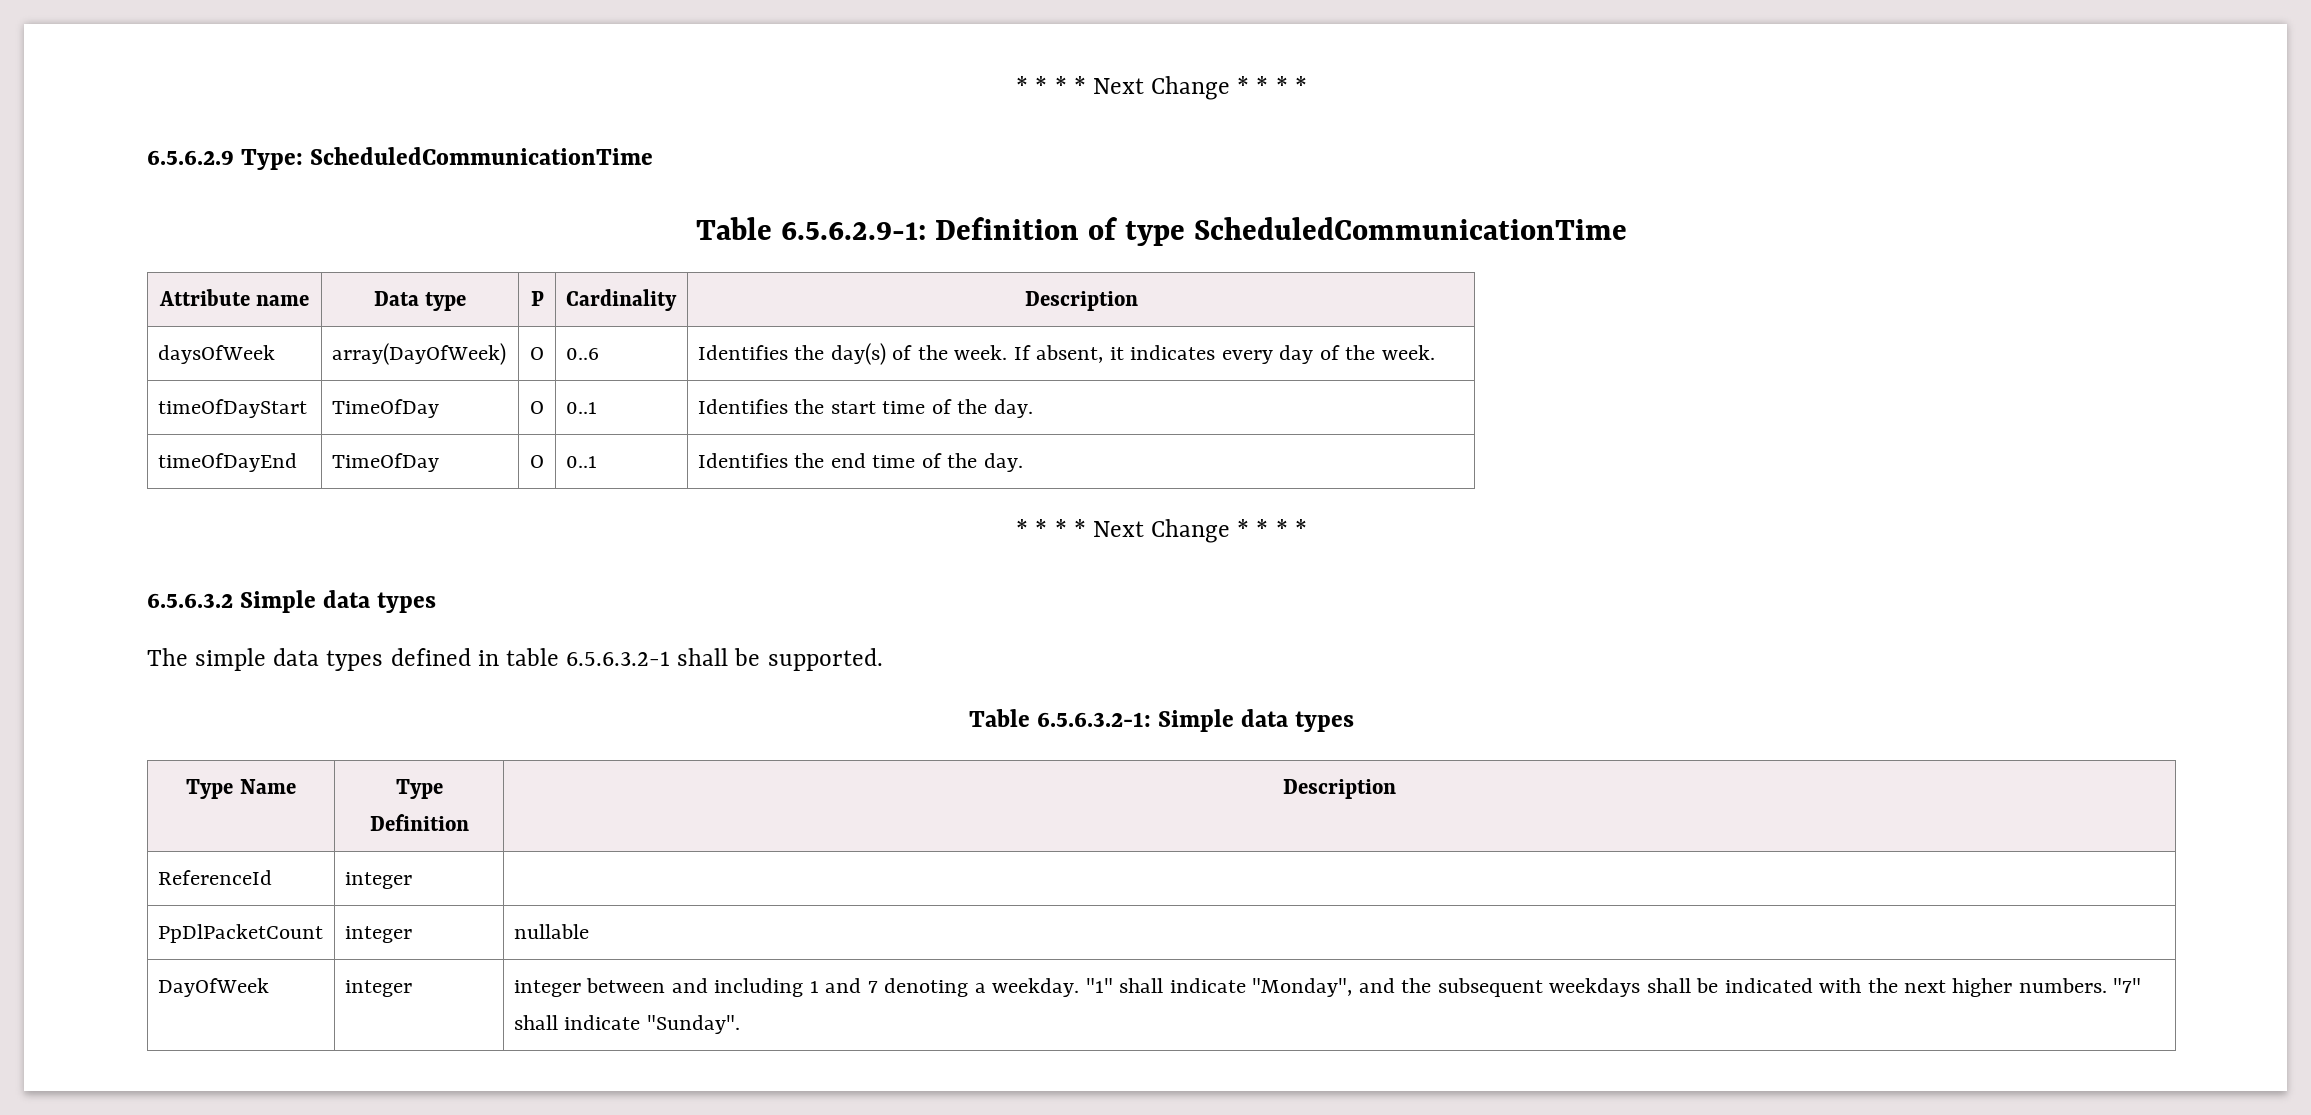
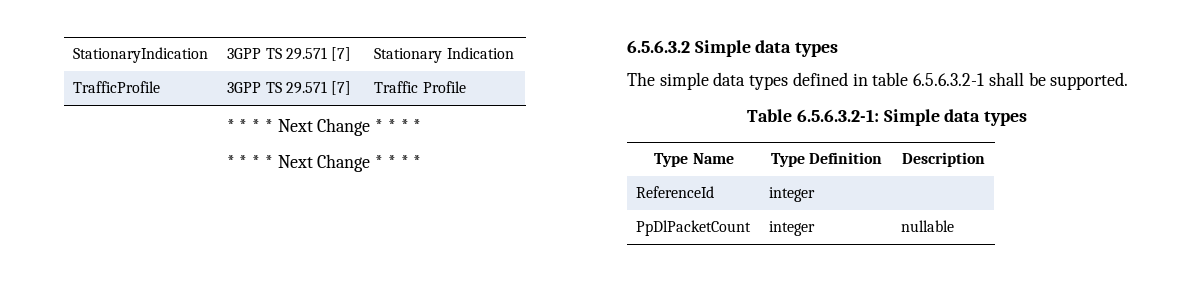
+ StationaryIndication | 3GPP TS 29.571 [7] | Stationary Indication
+ TrafficProfile | 3GPP TS 29.571 [7] | Traffic Profile
- 6.5.6.2.9 Type: ScheduledCommunicationTime
- Table 6.5.6.2.9-1: Definition of type ScheduledCommunicationTime
- Attribute name | Data type | P | Cardinality | Description
- daysOfWeek | array(DayOfWeek) | O | 0..6 | Identifies the day(s) of the week. If absent, it indicates every day of the week.
- timeOfDayStart | TimeOfDay | O | 0..1 | Identifies the start time of the day.
- timeOfDayEnd | TimeOfDay | O | 0..1 | Identifies the end time of the day.
- DayOfWeek | integer | integer between and including 1 and 7 denoting a weekday. "1" shall indicate "Monday", and the subsequent weekdays shall be indicated with the next higher numbers. "7" shall indicate "Sunday".

